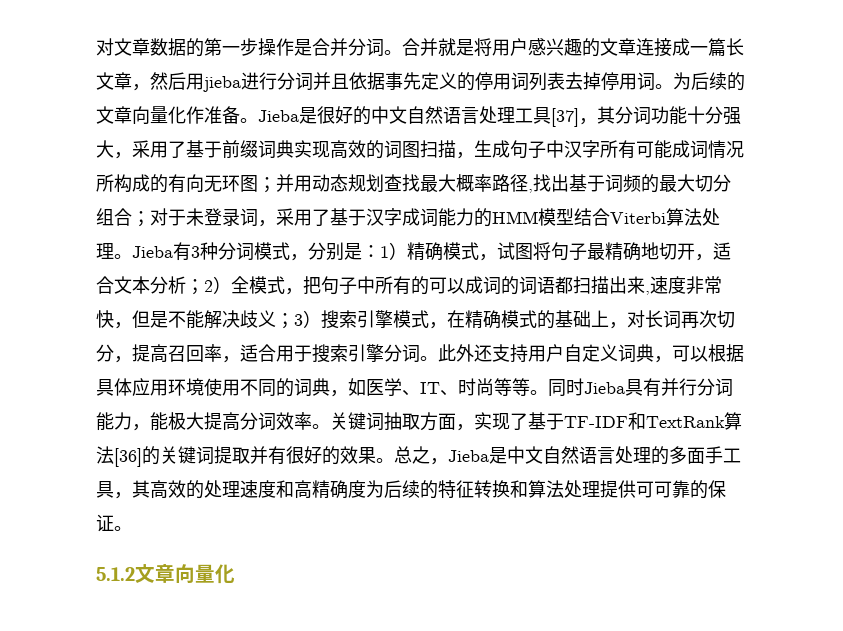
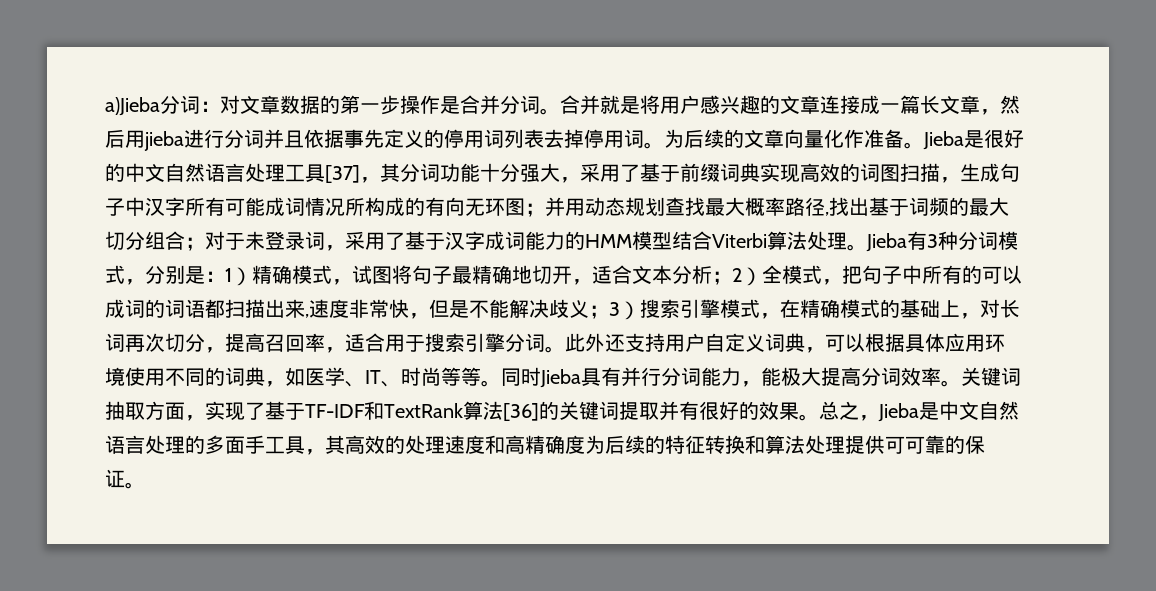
- 对文章数据的第一步操作是合并分词。
+ a)Jieba分词：对文章数据的第一步操作是合并分词。
- 5.1.2文章向量化

